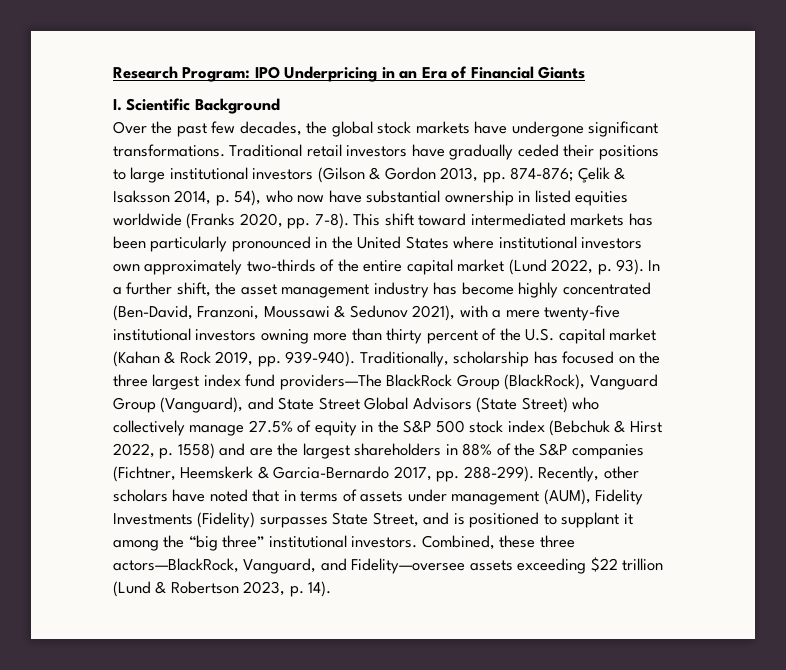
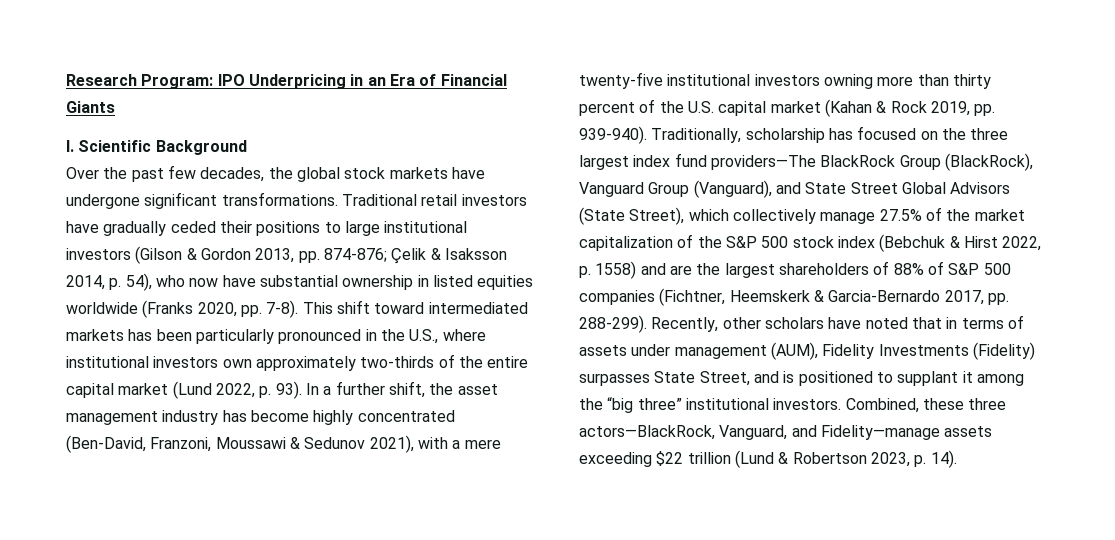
- This shift toward intermediated markets has been particularly pronounced in the United States where institutional investors own approximately two-thirds of the entire capital market (Lund 2022, p. 93).
+ This shift toward intermediated markets has been particularly pronounced in the U.S., where institutional investors own approximately two-thirds of the entire capital market (Lund 2022, p. 93).
- Traditionally, scholarship has focused on the three largest index fund providers—The BlackRock Group (BlackRock), Vanguard Group (Vanguard), and State Street Global Advisors (State Street) who collectively manage 27.5% of equity in the S&P 500 stock index (Bebchuk & Hirst 2022, p. 1558) and are the largest shareholders in 88% of the S&P companies (Fichtner, Heemskerk & Garcia-Bernardo 2017, pp. 288-299).
+ Traditionally, scholarship has focused on the three largest index fund providers—The BlackRock Group (BlackRock), Vanguard Group (Vanguard), and State Street Global Advisors (State Street), which collectively manage 27.5% of the market capitalization of the S&P 500 stock index (Bebchuk & Hirst 2022, p. 1558) and are the largest shareholders of 88% of S&P 500 companies (Fichtner, Heemskerk & Garcia-Bernardo 2017, pp. 288-299).
- Combined, these three actors—BlackRock, Vanguard, and Fidelity—oversee assets exceeding $22 trillion (Lund & Robertson 2023, p. 14).
+ Combined, these three actors—BlackRock, Vanguard, and Fidelity—manage assets exceeding $22 trillion (Lund & Robertson 2023, p. 14).

